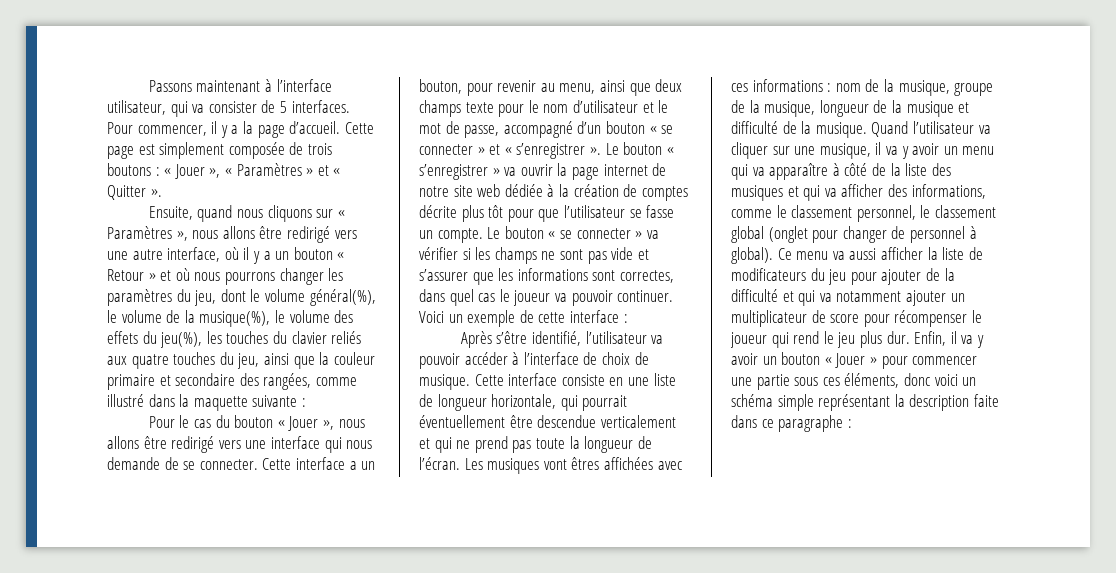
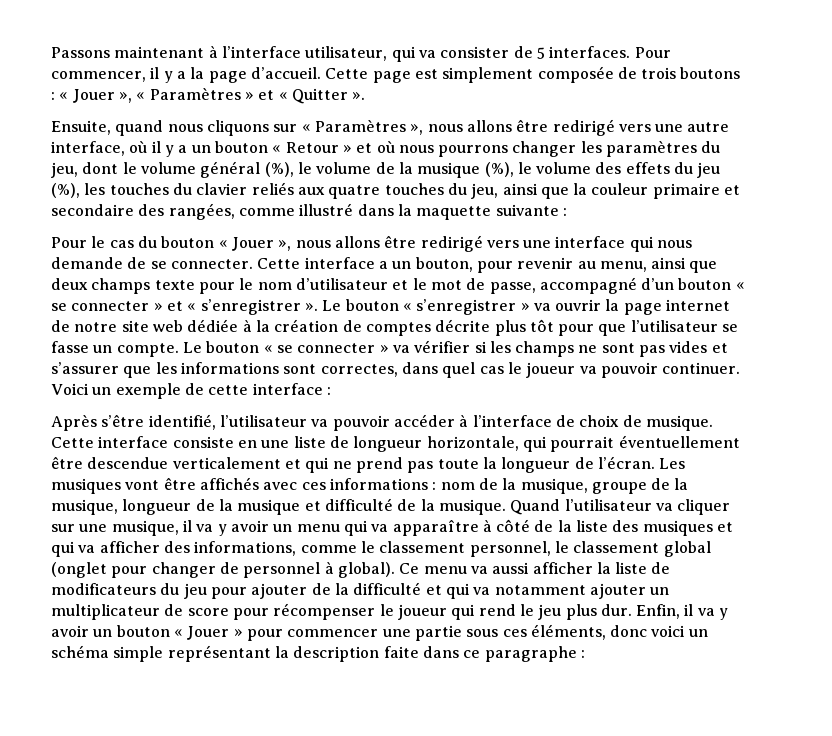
- Ensuite, quand nous cliquons sur « Paramètres », nous allons être redirigé vers une autre interface, où il y a un bouton « Retour » et où nous pourrons changer les paramètres du jeu, dont le volume général(%), le volume de la musique(%), le volume des effets du jeu(%), les touches du clavier reliés aux quatre touches du jeu, ainsi que la couleur primaire et secondaire des rangées, comme illustré dans la maquette suivante :
+ Ensuite, quand nous cliquons sur « Paramètres », nous allons être redirigé vers une autre interface, où il y a un bouton « Retour » et où nous pourrons changer les paramètres du jeu, dont le volume général (%), le volume de la musique (%), le volume des effets du jeu (%), les touches du clavier reliés aux quatre touches du jeu, ainsi que la couleur primaire et secondaire des rangées, comme illustré dans la maquette suivante :
- Le bouton « se connecter » va vérifier si les champs ne sont pas vide et s’assurer que les informations sont correctes, dans quel cas le joueur va pouvoir continuer.
+ Le bouton « se connecter » va vérifier si les champs ne sont pas vides et s’assurer que les informations sont correctes, dans quel cas le joueur va pouvoir continuer.
- Les musiques vont êtres affichées avec ces informations : nom de la musique, groupe de la musique, longueur de la musique et difficulté de la musique.
+ Les musiques vont être affichés avec ces informations : nom de la musique, groupe de la musique, longueur de la musique et difficulté de la musique.

